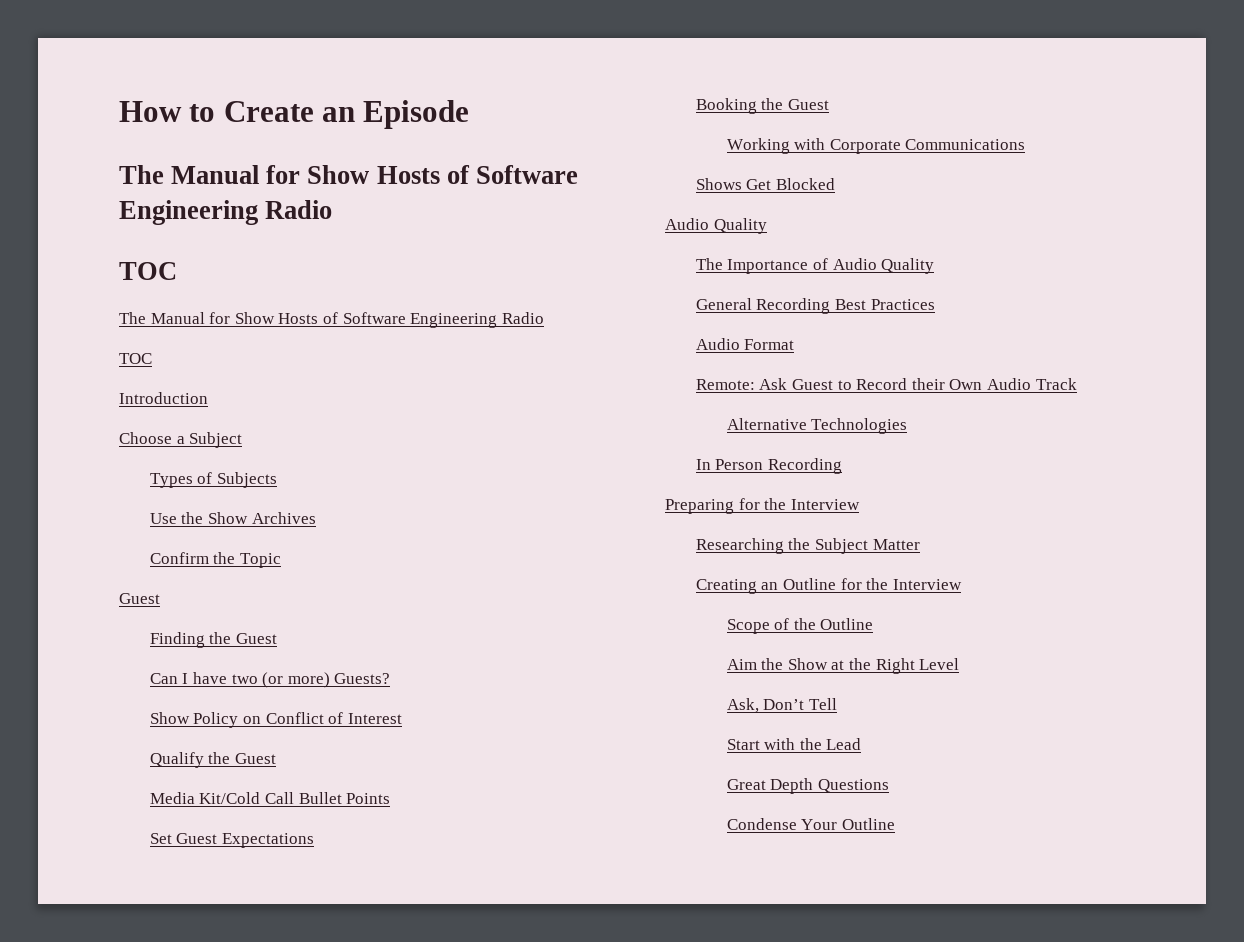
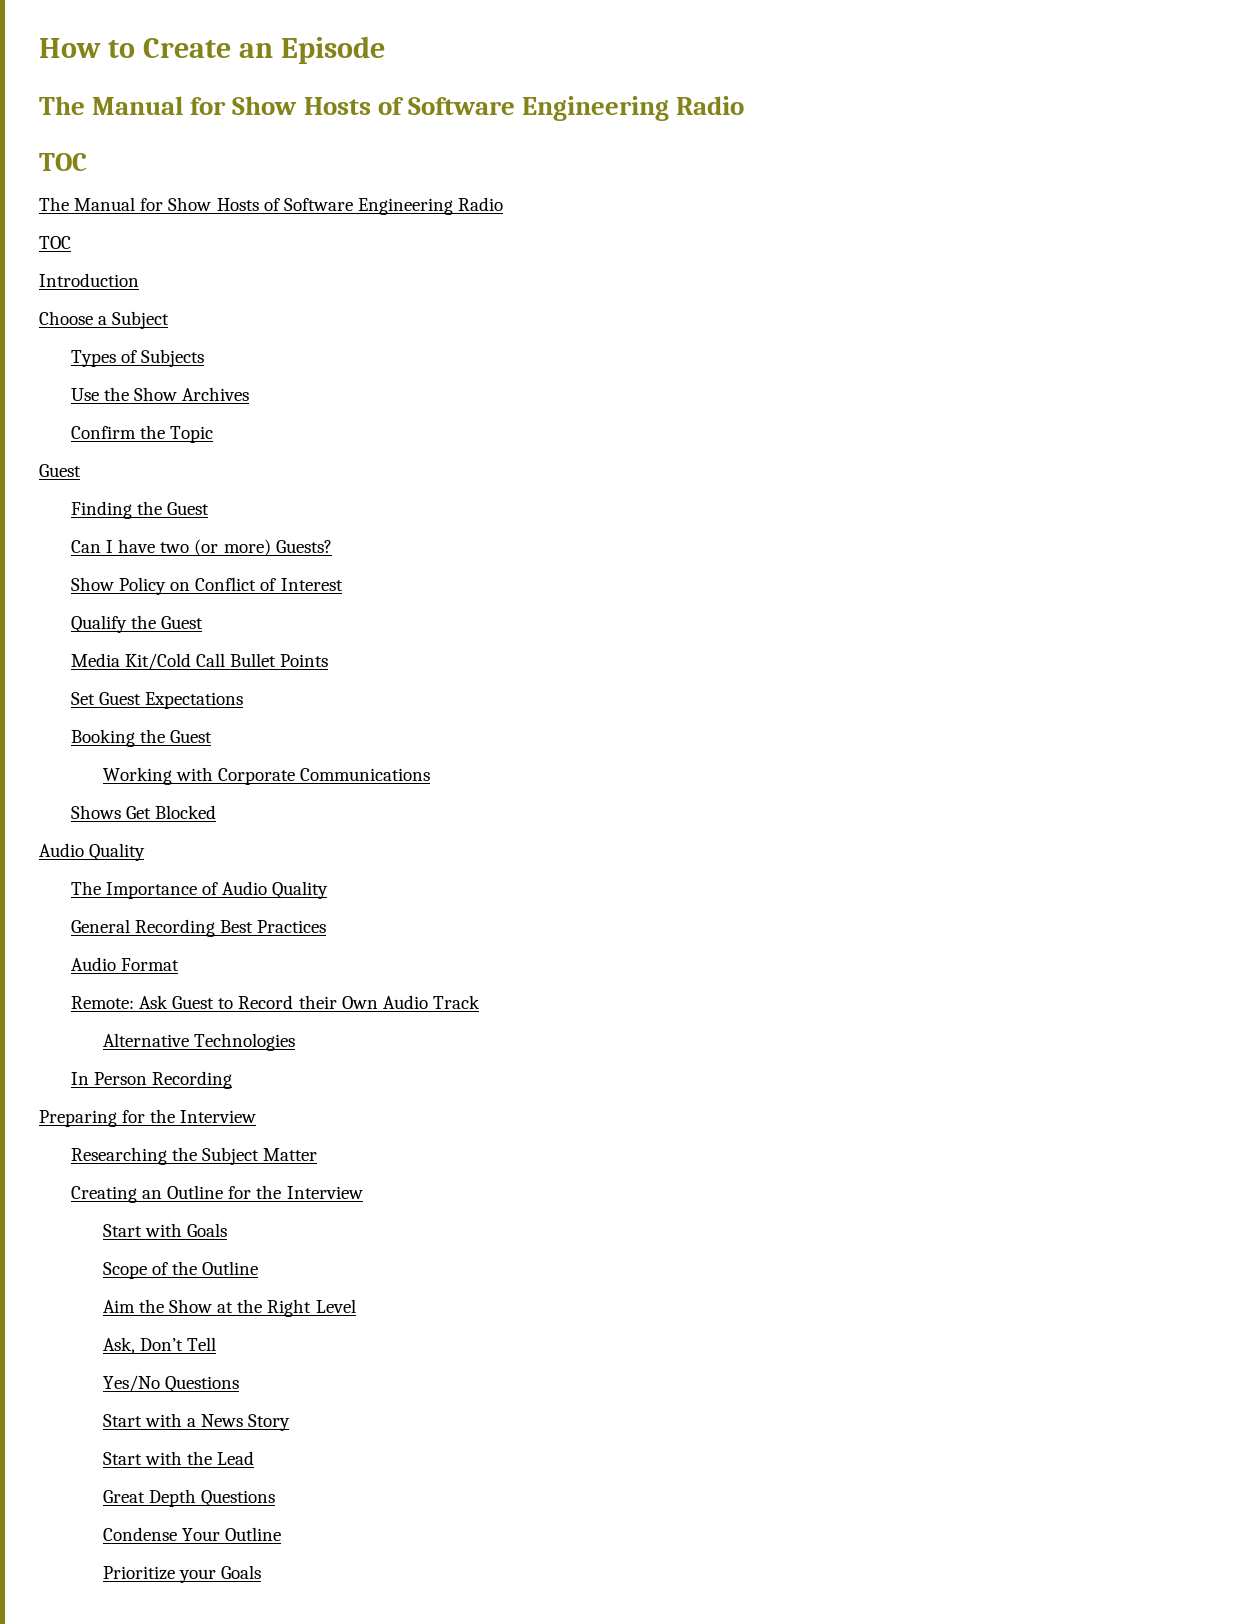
+ Start with Goals
+ Yes/No Questions
+ Start with a News Story
+ Prioritize your Goals

